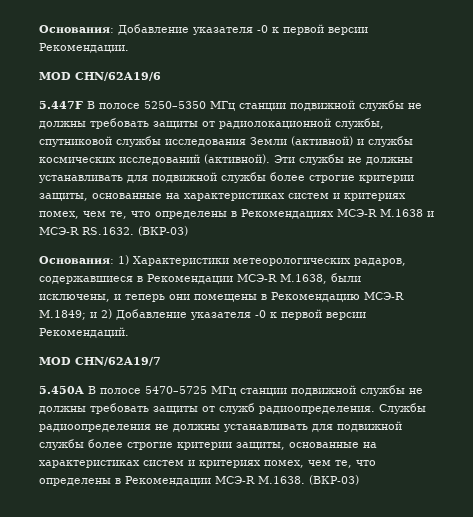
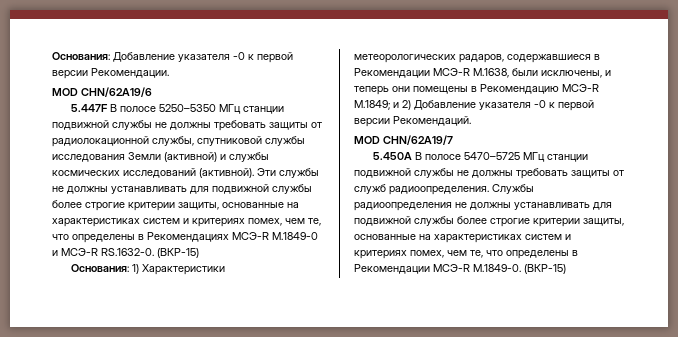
- Эти службы не должны устанавливать для подвижной службы более строгие критерии защиты, основанные на характеристиках систем и критериях помех, чем те, что определены в Рекомендациях МСЭ-R М.1638 и МСЭ-R RS.1632. (ВКР-03)
+ Эти службы не должны устанавливать для подвижной службы более строгие критерии защиты, основанные на характеристиках систем и критериях помех, чем те, что определены в Рекомендациях МСЭ-R М.1849-0 и МСЭ-R RS.1632-0. (ВКР-15)
- Службы радиоопределения не должны устанавливать для подвижной службы более строгие критерии защиты, основанные на характеристиках систем и критериях помех, чем те, что определены в Рекомендации МСЭ-R М.1638. (ВКР-03)
+ Службы радиоопределения не должны устанавливать для подвижной службы более строгие критерии защиты, основанные на характеристиках систем и критериях помех, чем те, что определены в Рекомендации МСЭ-R М.1849-0. (ВКР-15)

